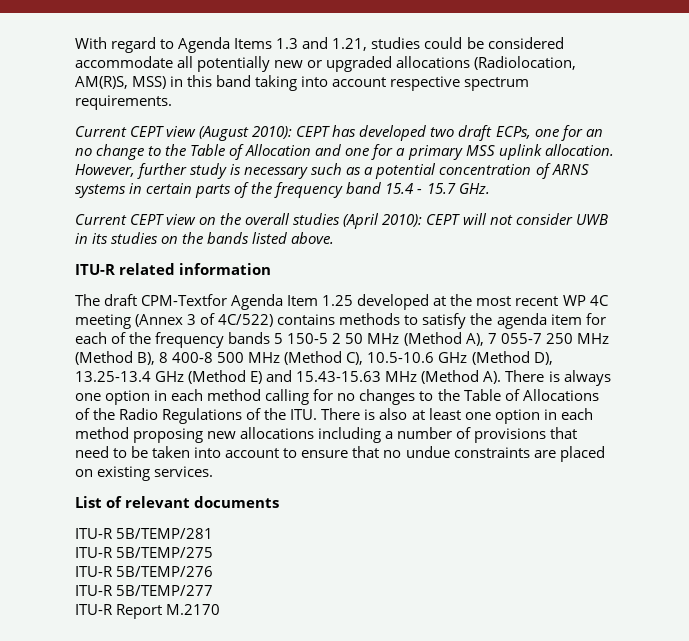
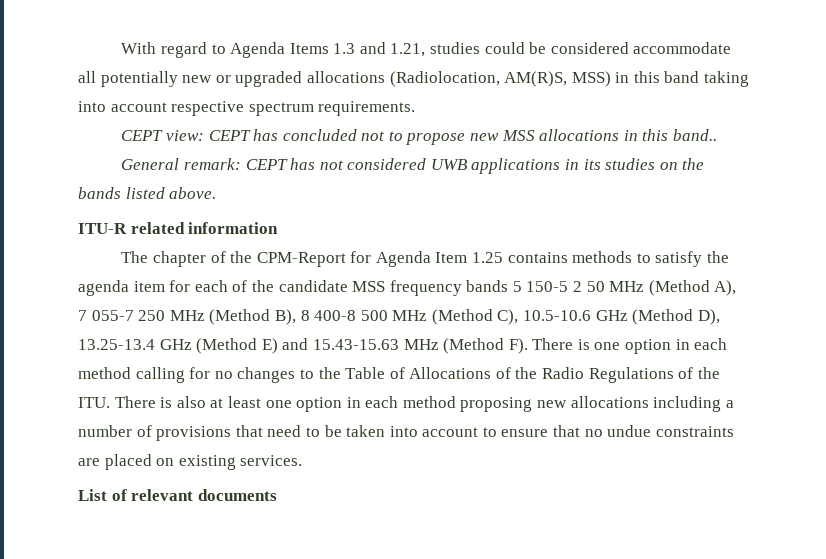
- Current CEPT view (August 2010): CEPT has developed two draft ECPs, one for an no change to the Table of Allocation and one for a primary MSS uplink allocation. However, further study is necessary such as a potential concentration of ARNS systems in certain parts of the frequency band 15.4 - 15.7 GHz.
- Current CEPT view on the overall studies (April 2010): CEPT will not consider UWB in its studies on the bands listed above.
+ CEPT view: CEPT has concluded not to propose new MSS allocations in this band..
+ General remark: CEPT has not considered UWB applications in its studies on the bands listed above.
- The draft CPM-Textfor Agenda Item 1.25 developed at the most recent WP 4C meeting (Annex 3 of 4C/522) contains methods to satisfy the agenda item for each of the frequency bands 5 150-5 2 50 MHz (Method A), 7 055-7 250 MHz (Method B), 8 400-8 500 MHz (Method C), 10.5-10.6 GHz (Method D), 13.25-13.4 GHz (Method E) and 15.43-15.63 MHz (Method A). There is always one option in each method calling for no changes to the Table of Allocations of the Radio Regulations of the ITU. There is also at least one option in each method proposing new allocations including a number of provisions that need to be taken into account to ensure that no undue constraints are placed on existing services.
+ The chapter of the CPM-Report for Agenda Item 1.25 contains methods to satisfy the agenda item for each of the candidate MSS frequency bands 5 150-5 2 50 MHz (Method A), 7 055-7 250 MHz (Method B), 8 400-8 500 MHz (Method C), 10.5-10.6 GHz (Method D), 13.25-13.4 GHz (Method E) and 15.43-15.63 MHz (Method F). There is one option in each method calling for no changes to the Table of Allocations of the Radio Regulations of the ITU. There is also at least one option in each method proposing new allocations including a number of provisions that need to be taken into account to ensure that no undue constraints are placed on existing services.
- ITU-R 5B/TEMP/281
- ITU-R 5B/TEMP/275
- ITU-R 5B/TEMP/276
- ITU-R 5B/TEMP/277
- ITU-R Report M.2170

